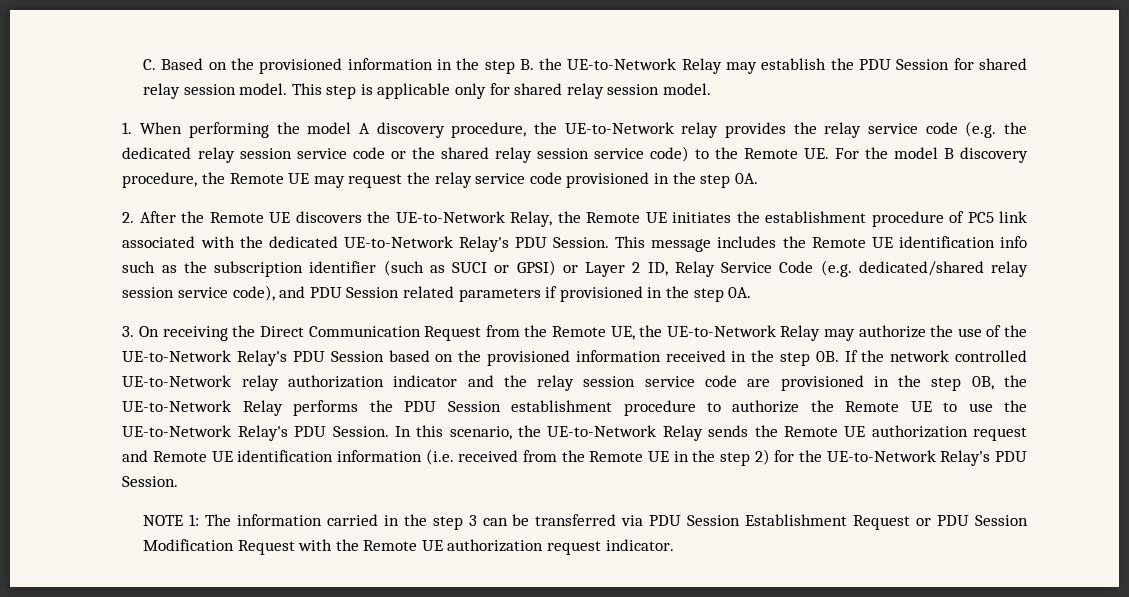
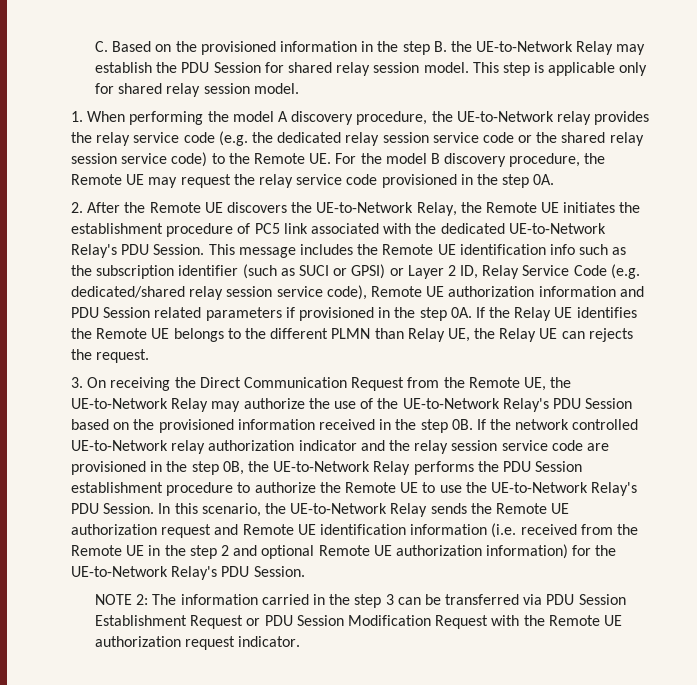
- This message includes the Remote UE identification info such as the subscription identifier (such as SUCI or GPSI) or Layer 2 ID, Relay Service Code (e.g. dedicated/shared relay session service code), and PDU Session related parameters if provisioned in the step 0A.
+ This message includes the Remote UE identification info such as the subscription identifier (such as SUCI or GPSI) or Layer 2 ID, Relay Service Code (e.g. dedicated/shared relay session service code), Remote UE authorization information and PDU Session related parameters if provisioned in the step 0A. If the Relay UE identifies the Remote UE belongs to the different PLMN than Relay UE, the Relay UE can rejects the request.
- In this scenario, the UE-to-Network Relay sends the Remote UE authorization request and Remote UE identification information (i.e. received from the Remote UE in the step 2) for the UE-to-Network Relay's PDU Session.
+ In this scenario, the UE-to-Network Relay sends the Remote UE authorization request and Remote UE identification information (i.e. received from the Remote UE in the step 2 and optional Remote UE authorization information) for the UE-to-Network Relay's PDU Session.
- NOTE 1: The information carried in the step 3 can be transferred via PDU Session Establishment Request or PDU Session Modification Request with the Remote UE authorization request indicator.
+ NOTE 2: The information carried in the step 3 can be transferred via PDU Session Establishment Request or PDU Session Modification Request with the Remote UE authorization request indicator.

